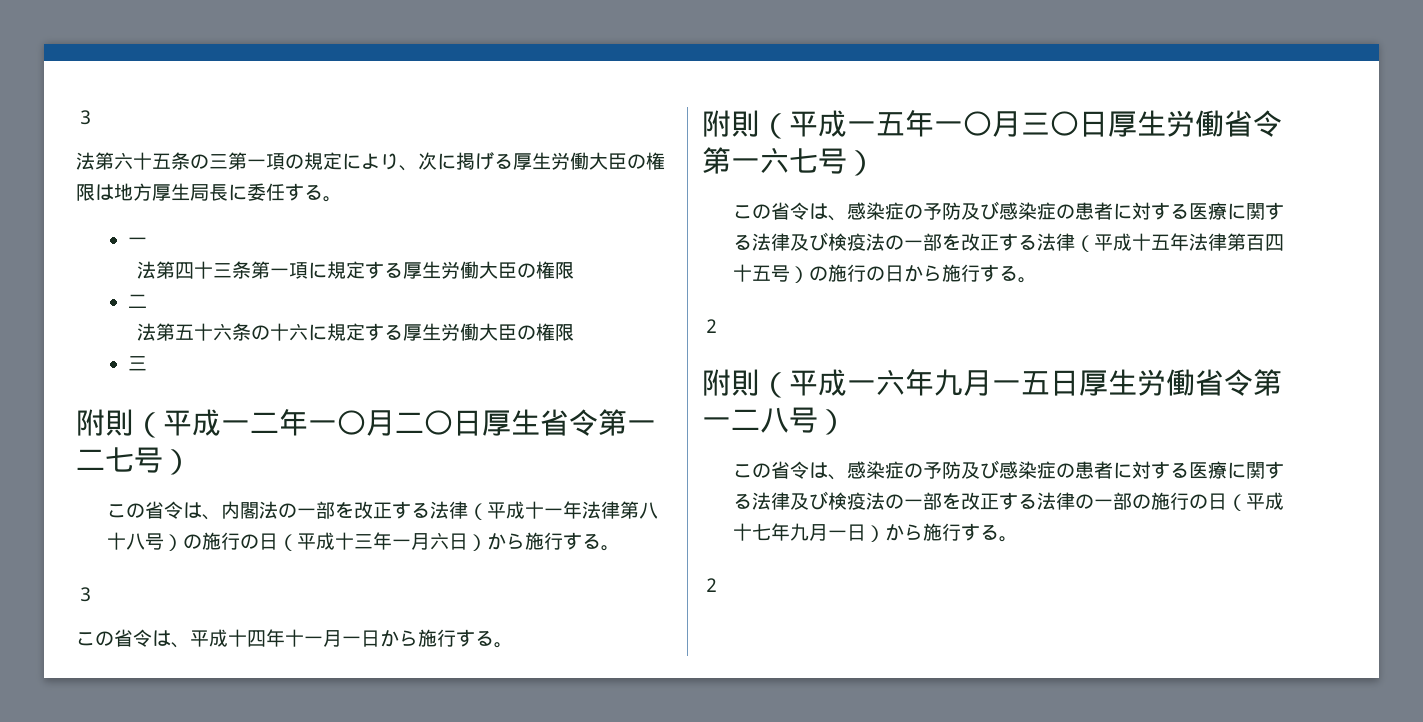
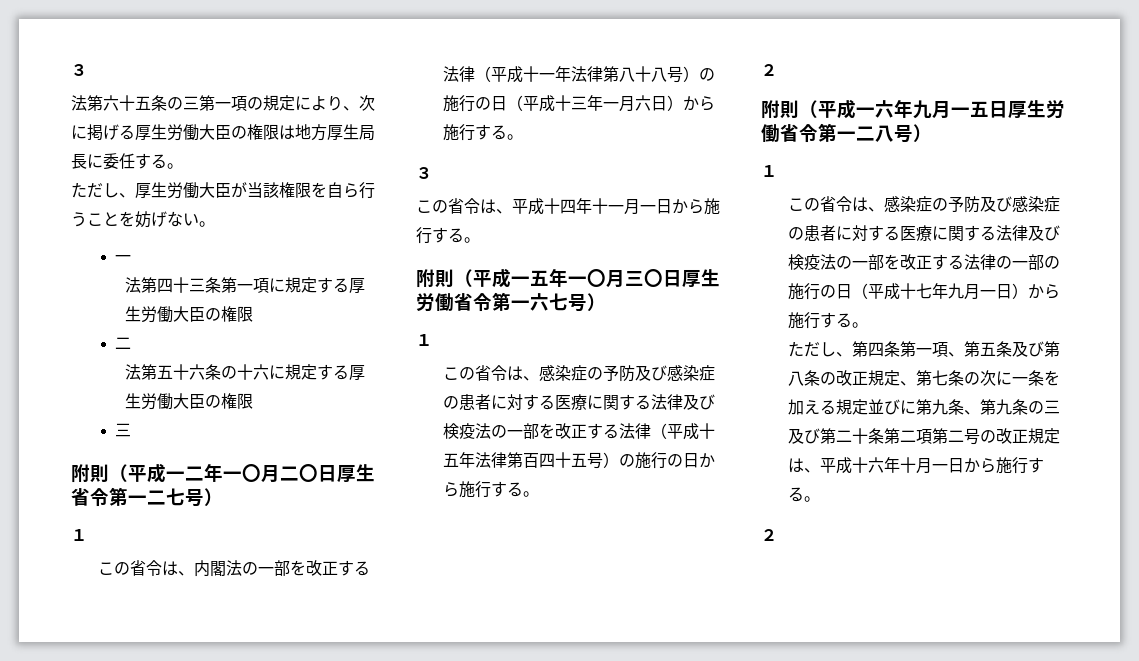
+ ただし、厚生労働大臣が当該権限を自ら行うことを妨げない。
  附則（平成一二年一〇月二〇日厚生省令第一二七号）
+ １
  附則（平成一五年一〇月三〇日厚生労働省令第一六七号）
+ １
  附則（平成一六年九月一五日厚生労働省令第一二八号）
+ １
+ ただし、第四条第一項、第五条及び第八条の改正規定、第七条の次に一条を加える規定並びに第九条、第九条の三及び第二十条第二項第二号の改正規定は、平成十六年十月一日から施行する。

